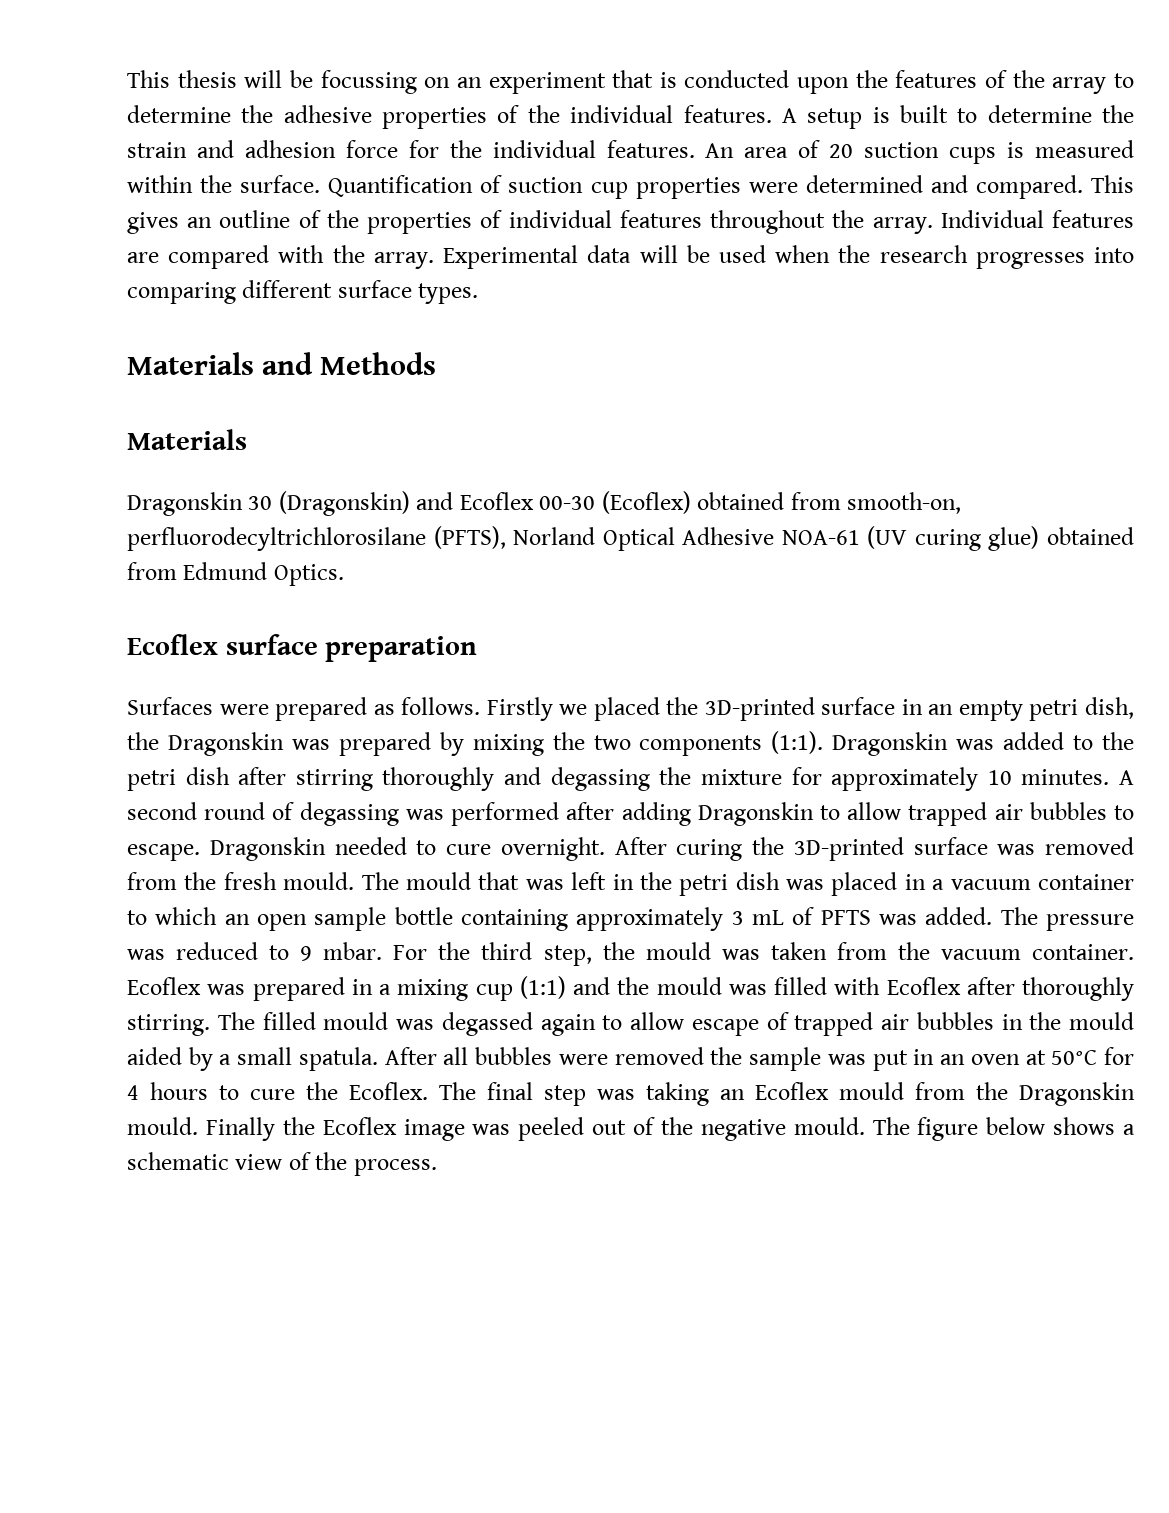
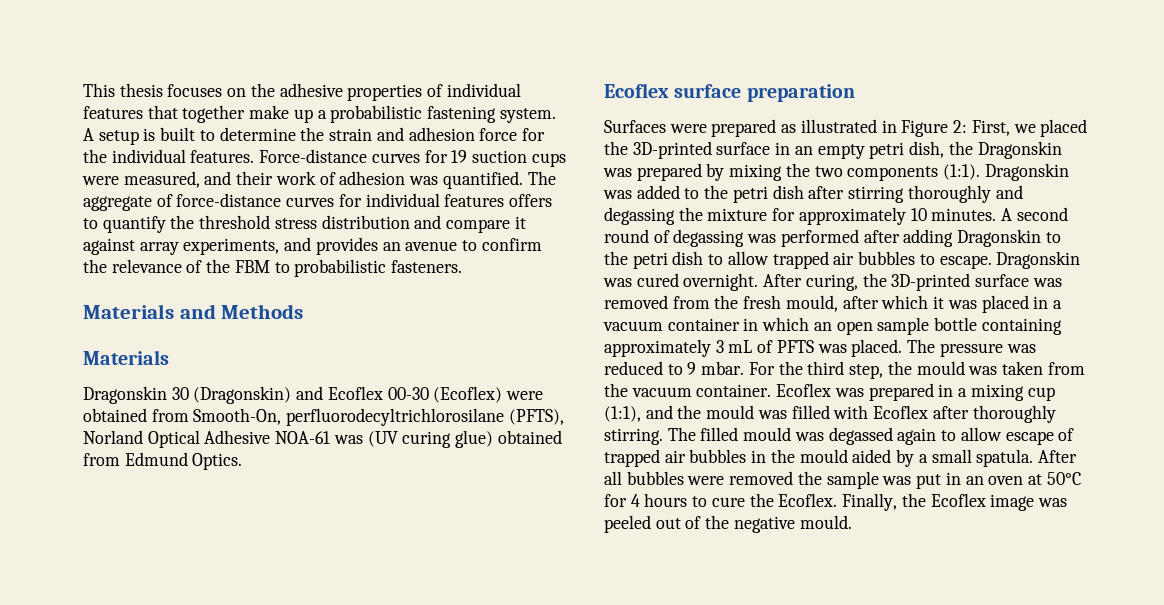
- This thesis will be focussing on an experiment that is conducted upon the features of the array to determine the adhesive properties of the individual features.
+ This thesis focuses on the adhesive properties of individual features that together make up a probabilistic fastening system.
- An area of 20 suction cups is measured within the surface. Quantification of suction cup properties were determined and compared. This gives an outline of the properties of individual features throughout the array. Individual features are compared with the array. Experimental data will be used when the research progresses into comparing different surface types.
+ Force-distance curves for 19 suction cups were measured, and their work of adhesion was quantified. The aggregate of force-distance curves for individual features offers to quantify the threshold stress distribution and compare it against array experiments, and provides an avenue to confirm the relevance of the FBM to probabilistic fasteners.
- Dragonskin 30 (Dragonskin) and Ecoflex 00-30 (Ecoflex) obtained from smooth-on, perfluorodecyltrichlorosilane (PFTS), Norland Optical Adhesive NOA-61 (UV curing glue) obtained from Edmund Optics.
+ Dragonskin 30 (Dragonskin) and Ecoflex 00-30 (Ecoflex) were obtained from Smooth-On, perfluorodecyltrichlorosilane (PFTS), Norland Optical Adhesive NOA-61 was (UV curing glue) obtained from Edmund Optics.
- Surfaces were prepared as follows. Firstly we placed the 3D-printed surface in an empty petri dish, the Dragonskin was prepared by mixing the two components (1:1).
+ Surfaces were prepared as illustrated in Figure 2: First, we placed the 3D-printed surface in an empty petri dish, the Dragonskin was prepared by mixing the two components (1:1).
- A second round of degassing was performed after adding Dragonskin to allow trapped air bubbles to escape.
+ A second round of degassing was performed after adding Dragonskin to the petri dish to allow trapped air bubbles to escape.
- Dragonskin needed to cure overnight.
+ Dragonskin was cured overnight.
- After curing the 3D-printed surface was removed from the fresh mould. The mould that was left in the petri dish was placed in a vacuum container to which an open sample bottle containing approximately 3 mL of PFTS was added.
+ After curing, the 3D-printed surface was removed from the fresh mould, after which it was placed in a vacuum container in which an open sample bottle containing approximately 3 mL of PFTS was placed.
- Ecoflex was prepared in a mixing cup (1:1) and the mould was filled with Ecoflex after thoroughly stirring.
+ Ecoflex was prepared in a mixing cup (1:1), and the mould was filled with Ecoflex after thoroughly stirring.
- The final step was taking an Ecoflex mould from the Dragonskin mould. Finally the Ecoflex image was peeled out of the negative mould. The figure below shows a schematic view of the process.
+ Finally, the Ecoflex image was peeled out of the negative mould.

